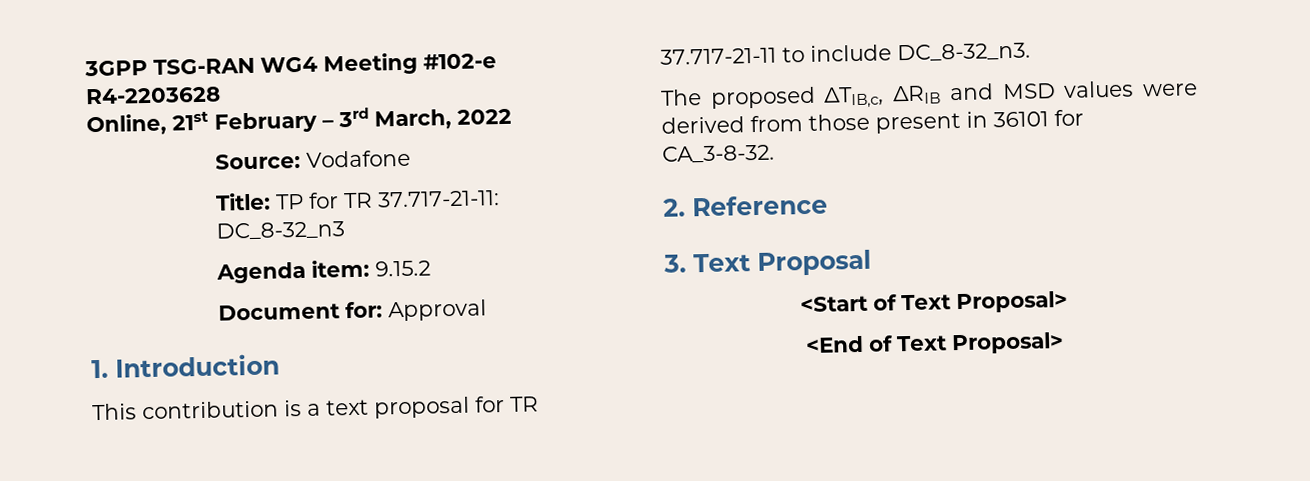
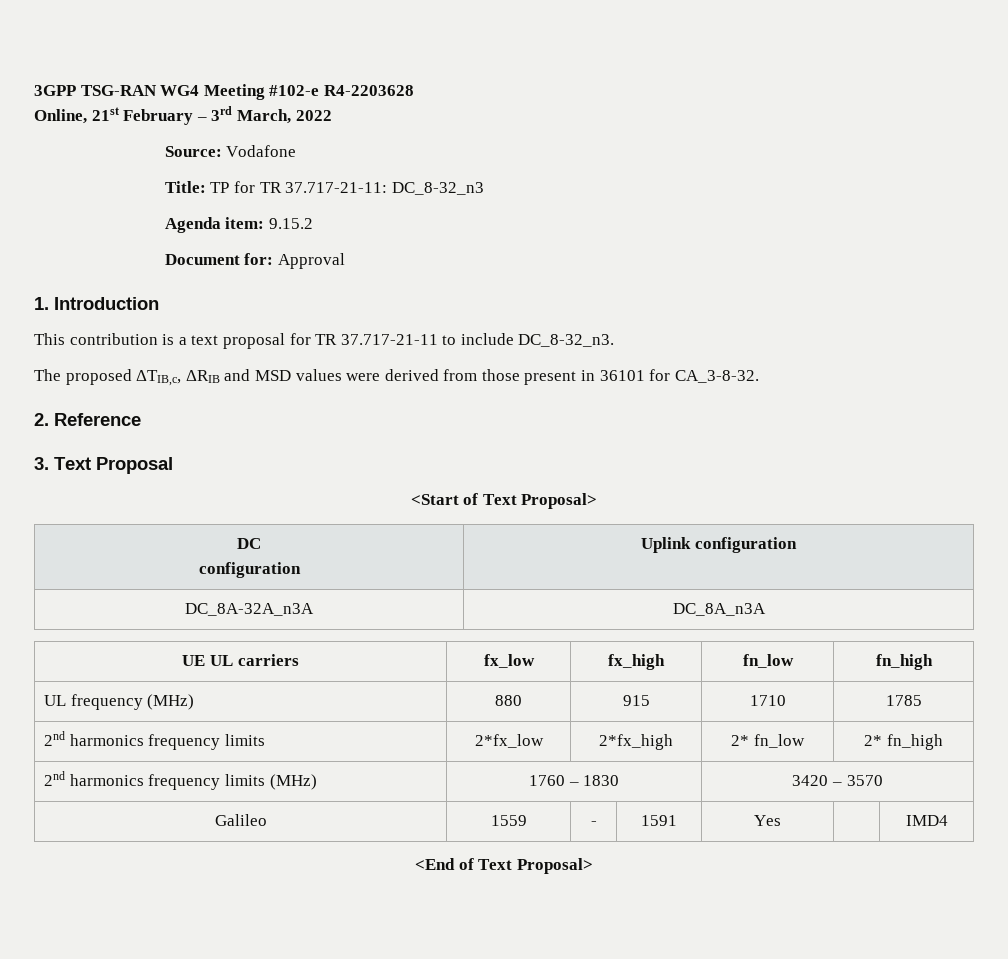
+ DC
+ configuration | Uplink configuration
+ DC_8A-32A_n3A | DC_8A_n3A
+ UE UL carriers | fx_low | fx_high | fn_low | fn_high
+ UL frequency (MHz) | 880 | 915 | 1710 | 1785
+ 2nd harmonics frequency limits | 2*fx_low | 2*fx_high | 2* fn_low | 2* fn_high
+ 2nd harmonics frequency limits (MHz) | 1760 – 1830 | 3420 – 3570
+ Galileo | 1559 | - | 1591 | Yes | | IMD4

